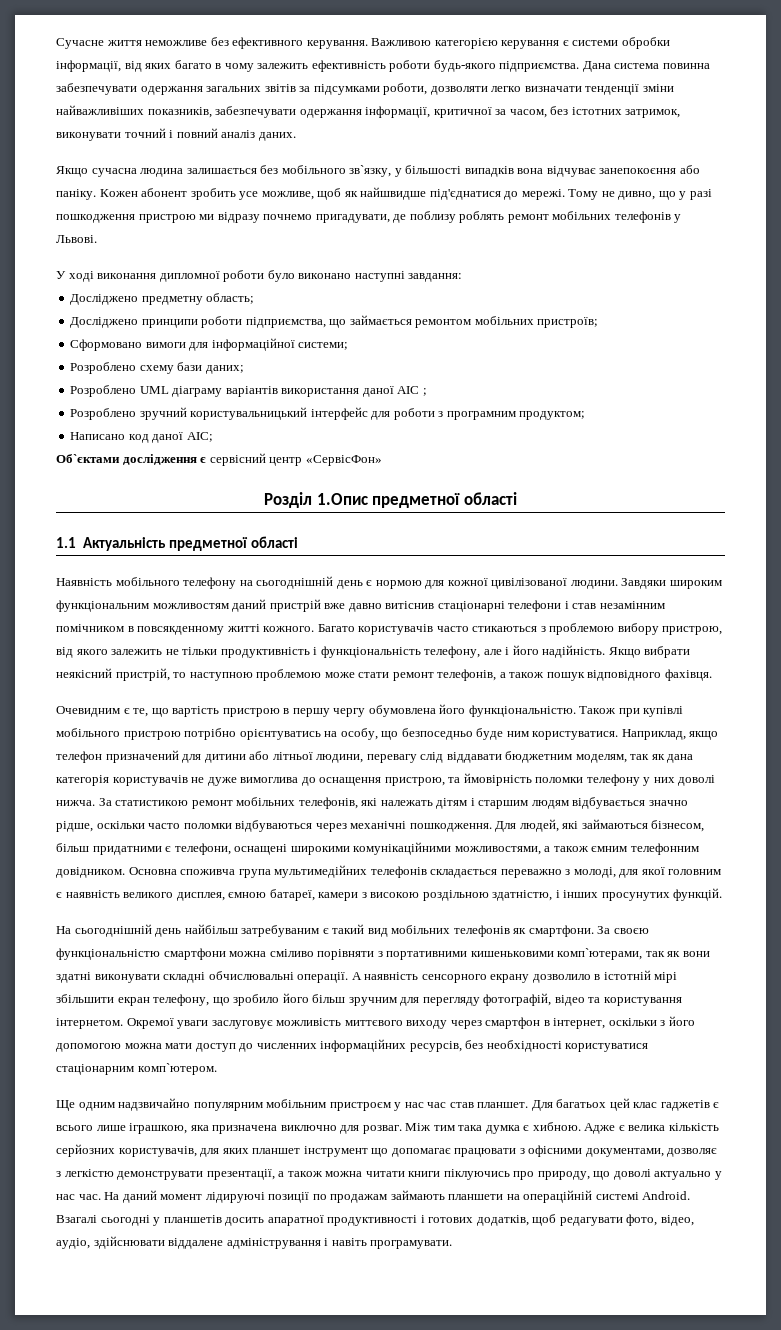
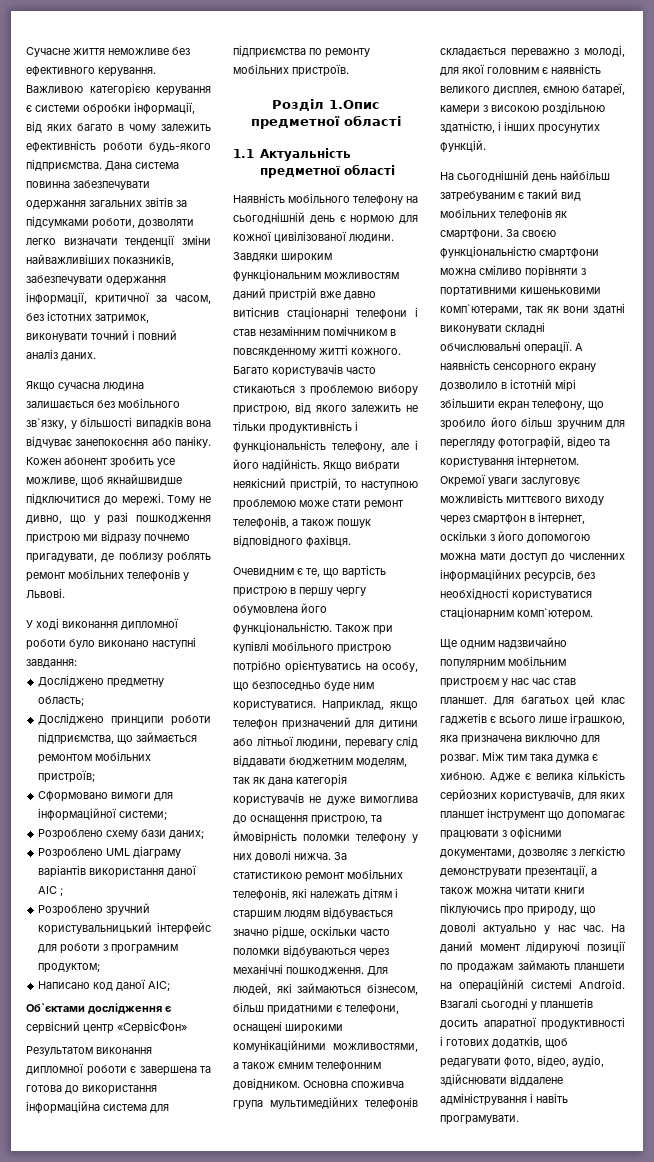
- Кожен абонент зробить усе можливе, щоб як найшвидше під'єднатися до мережі.
+ Кожен абонент зробить усе можливе, щоб якнайшвидше підключитися до мережі.
+ Результатом виконання дипломної роботи є завершена та готова до використання інформаційна система для підприємства по ремонту мобільних пристроїв.

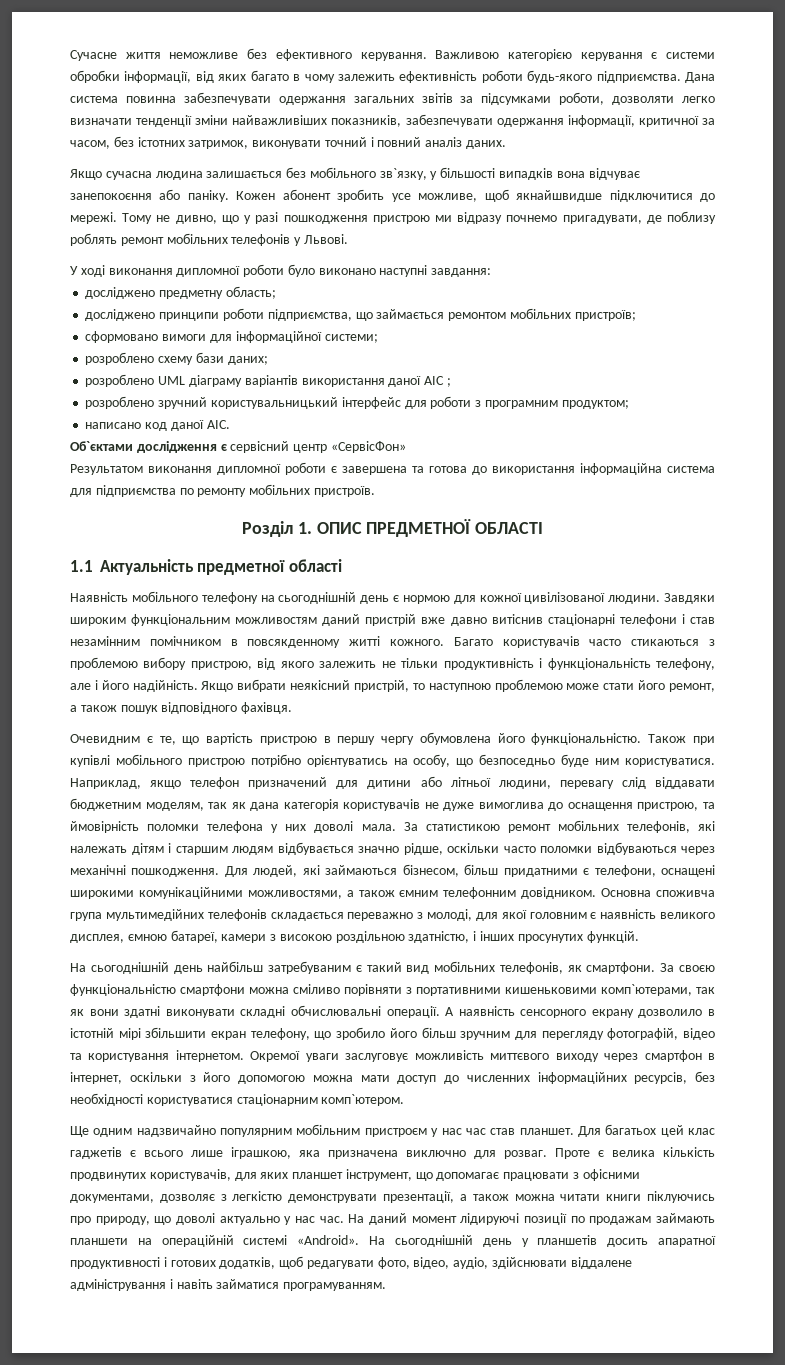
- Досліджено предметну область;
+ досліджено предметну область;
- Досліджено принципи роботи підприємства, що займається ремонтом мобільних пристроїв;
+ досліджено принципи роботи підприємства, що займається ремонтом мобільних пристроїв;
- Сформовано вимоги для інформаційної системи;
+ сформовано вимоги для інформаційної системи;
- Розроблено схему бази даних;
+ розроблено схему бази даних;
- Розроблено UML діаграму варіантів використання даної АІС ;
+ розроблено UML діаграму варіантів використання даної АІС ;
- Розроблено зручний користувальницький інтерфейс для роботи з програмним продуктом;
+ розроблено зручний користувальницький інтерфейс для роботи з програмним продуктом;
- Написано код даної АІС;
+ написано код даної АІС.
- Розділ 1.Опис предметної області
+ Розділ 1. ОПИС ПРЕДМЕТНОЇ ОБЛАСТІ
- Якщо вибрати неякісний пристрій, то наступною проблемою може стати ремонт телефонів, а також пошук відповідного фахівця.
+ Якщо вибрати неякісний пристрій, то наступною проблемою може стати його ремонт, а також пошук відповідного фахівця.
- Наприклад, якщо телефон призначений для дитини або літньої людини, перевагу слід віддавати бюджетним моделям, так як дана категорія користувачів не дуже вимоглива до оснащення пристрою, та ймовірність поломки телефону у них доволі нижча.
+ Наприклад, якщо телефон призначений для дитини або літньої людини, перевагу слід віддавати бюджетним моделям, так як дана категорія користувачів не дуже вимоглива до оснащення пристрою, та ймовірність поломки телефона у них доволі мала.
- На сьогоднішній день найбільш затребуваним є такий вид мобільних телефонів як смартфони.
+ На сьогоднішній день найбільш затребуваним є такий вид мобільних телефонів, як смартфони.
- Між тим така думка є хибною. Адже є велика кількість серйозних користувачів, для яких планшет інструмент що допомагає працювати з офісними документами, дозволяє з легкістю демонструвати презентації, а також можна читати книги піклуючись про природу, що доволі актуально у нас час.
+ Проте є велика кількість продвинутих користувачів, для яких планшет інструмент, що допомагає працювати з офісними документами, дозволяє з легкістю демонструвати презентації, а також можна читати книги піклуючись про природу, що доволі актуально у нас час.
- На даний момент лідируючі позиції по продажам займають планшети на операційній системі Android. Взагалі сьогодні у планшетів досить апаратної продуктивності і готових додатків, щоб редагувати фото, відео, аудіо, здійснювати віддалене адміністрування і навіть програмувати.
+ На даний момент лідируючі позиції по продажам займають планшети на операційній системі «Android». На сьогоднішній день у планшетів досить апаратної продуктивності і готових додатків, щоб редагувати фото, відео, аудіо, здійснювати віддалене адміністрування і навіть займатися програмуванням.

